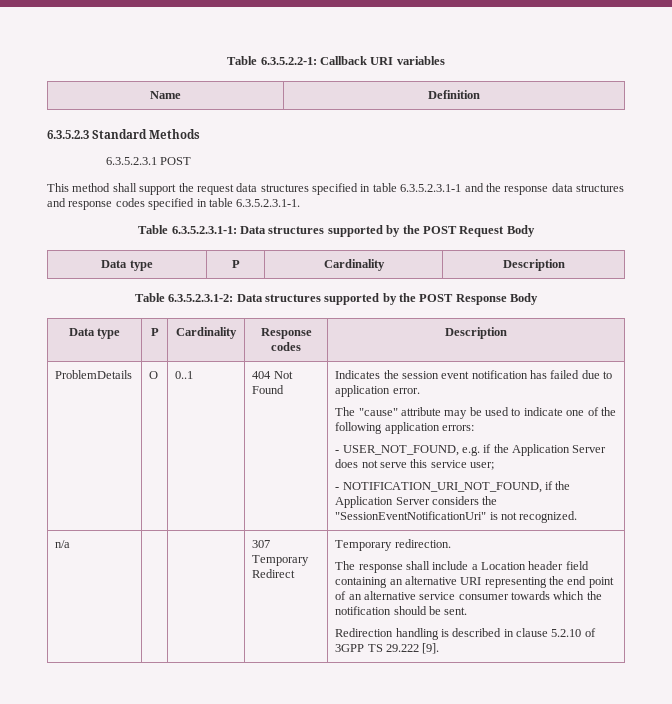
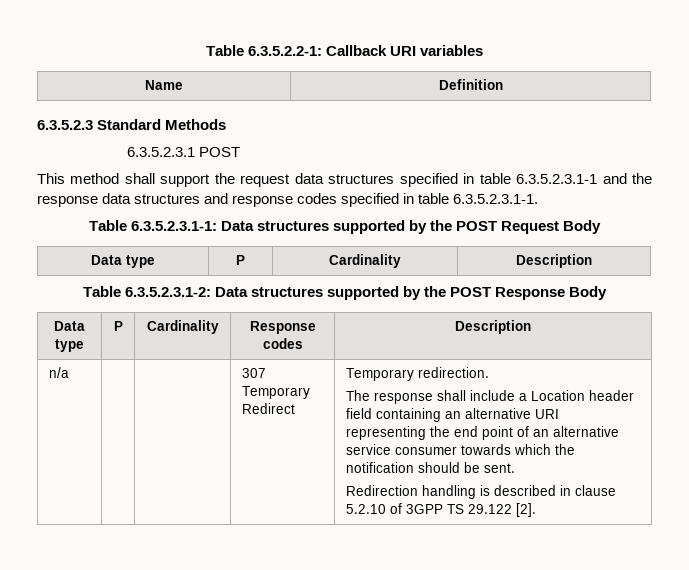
- ProblemDetails | O | 0..1 | 404 Not Found | Indicates the session event notification has failed due to application error.
- The "cause" attribute may be used to indicate one of the following application errors:
- - USER_NOT_FOUND, e.g. if the Application Server does not serve this service user;
- - NOTIFICATION_URI_NOT_FOUND, if the Application Server considers the "SessionEventNotificationUri" is not recognized.
- Redirection handling is described in clause 5.2.10 of 3GPP TS 29.222 [9].
+ Redirection handling is described in clause 5.2.10 of 3GPP TS 29.122 [2].

